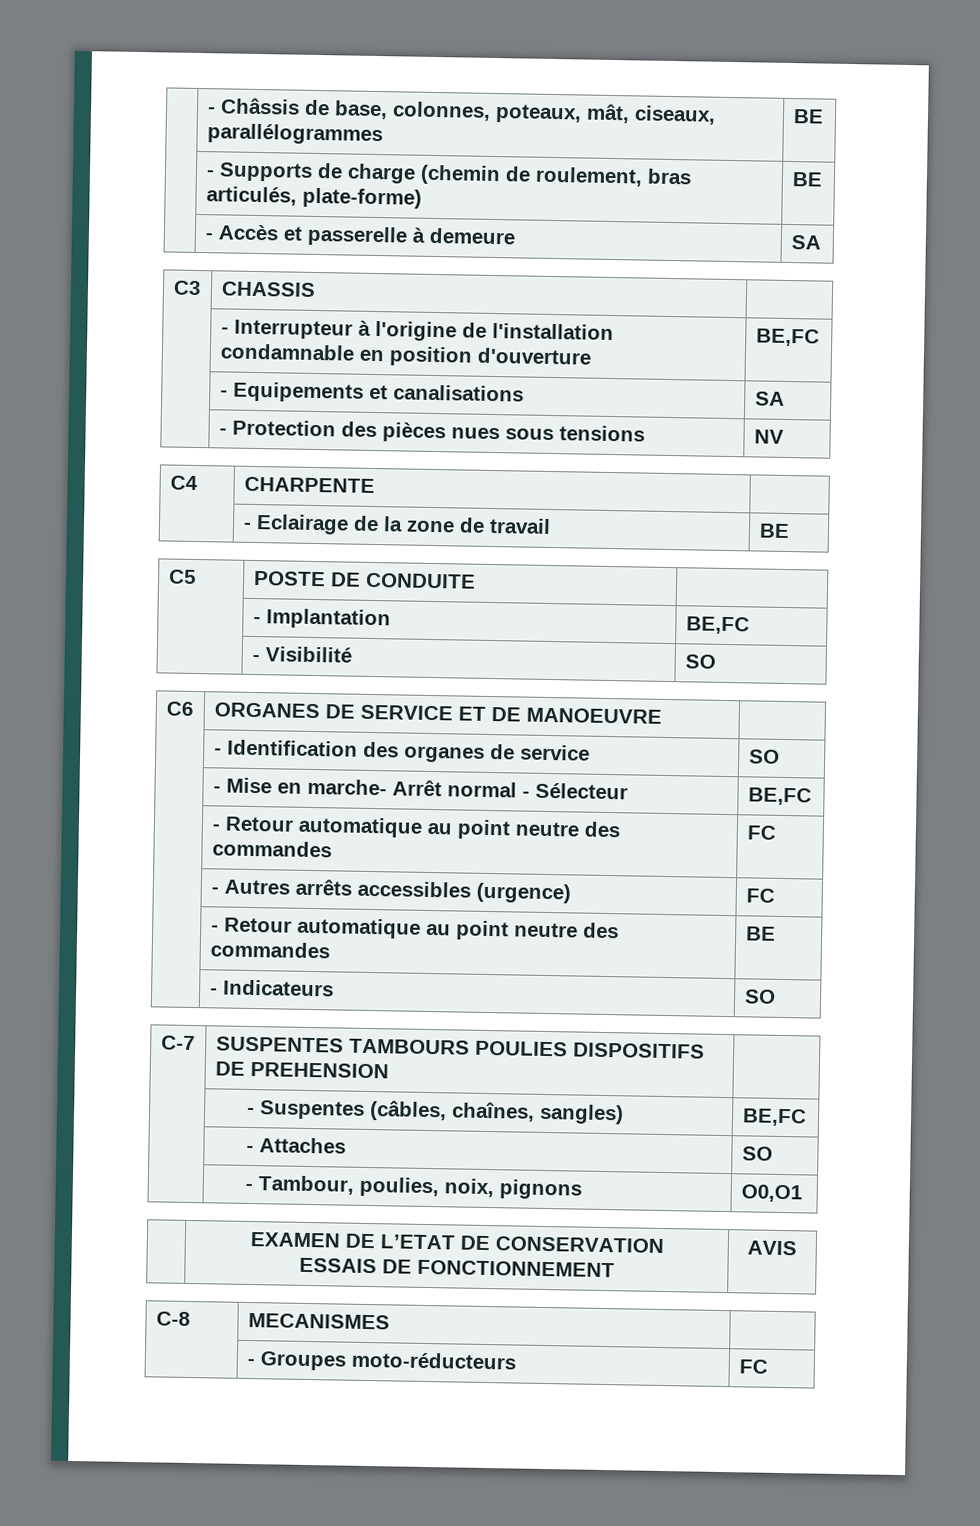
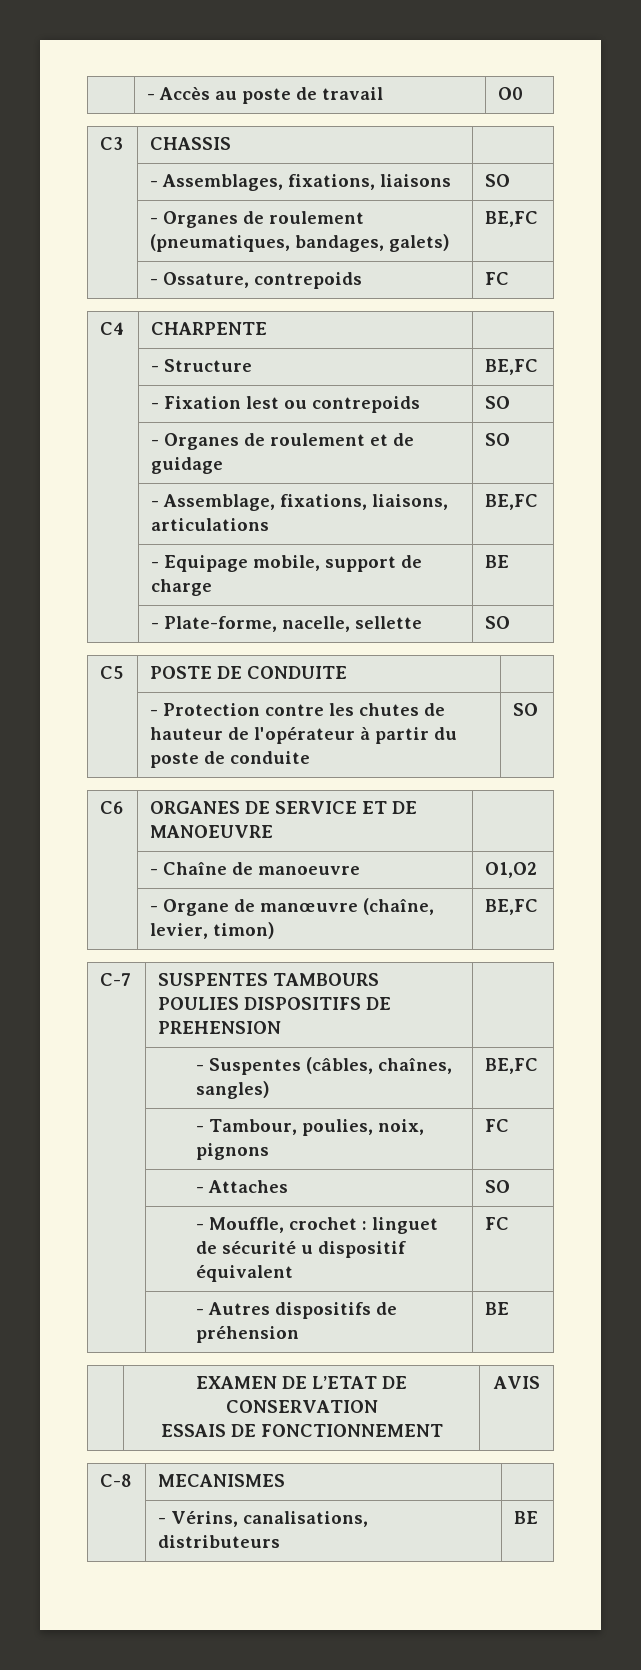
- | - Châssis de base, colonnes, poteaux, mât, ciseaux, parallélogrammes | BE
- | - Supports de charge (chemin de roulement, bras articulés, plate-forme) | BE
- | - Accès et passerelle à demeure | SA
+ | - Accès au poste de travail | O0
  C3 | CHASSIS |
- | - Interrupteur à l'origine de l'installation condamnable en position d'ouverture | BE,FC
- | - Equipements et canalisations | SA
- | - Protection des pièces nues sous tensions | NV
+ | - Assemblages, fixations, liaisons | SO
+ | - Organes de roulement (pneumatiques, bandages, galets) | BE,FC
+ | - Ossature, contrepoids | FC
  C4 | CHARPENTE |
- | - Eclairage de la zone de travail | BE
+ | - Structure | BE,FC
+ | - Fixation lest ou contrepoids | SO
+ | - Organes de roulement et de guidage | SO
+ | - Assemblage, fixations, liaisons, articulations | BE,FC
+ | - Equipage mobile, support de charge | BE
+ | - Plate-forme, nacelle, sellette | SO
- | - Implantation | BE,FC
- | - Visibilité | SO
+ | - Protection contre les chutes de hauteur de l'opérateur à partir du poste de conduite | SO
- | - Identification des organes de service | SO
- | - Mise en marche- Arrêt normal - Sélecteur | BE,FC
- | - Retour automatique au point neutre des commandes | FC
- | - Autres arrêts accessibles (urgence) | FC
- | - Retour automatique au point neutre des commandes | BE
- | - Indicateurs | SO
+ | - Chaîne de manoeuvre | O1,O2
+ | - Organe de manœuvre (chaîne, levier, timon) | BE,FC
+ | - Tambour, poulies, noix, pignons | FC
  | - Attaches | SO
- | - Tambour, poulies, noix, pignons | O0,O1
+ | - Mouffle, crochet : linguet de sécurité u dispositif équivalent | FC
+ | - Autres dispositifs de préhension | BE
- | - Groupes moto-réducteurs | FC
+ | - Vérins, canalisations, distributeurs | BE

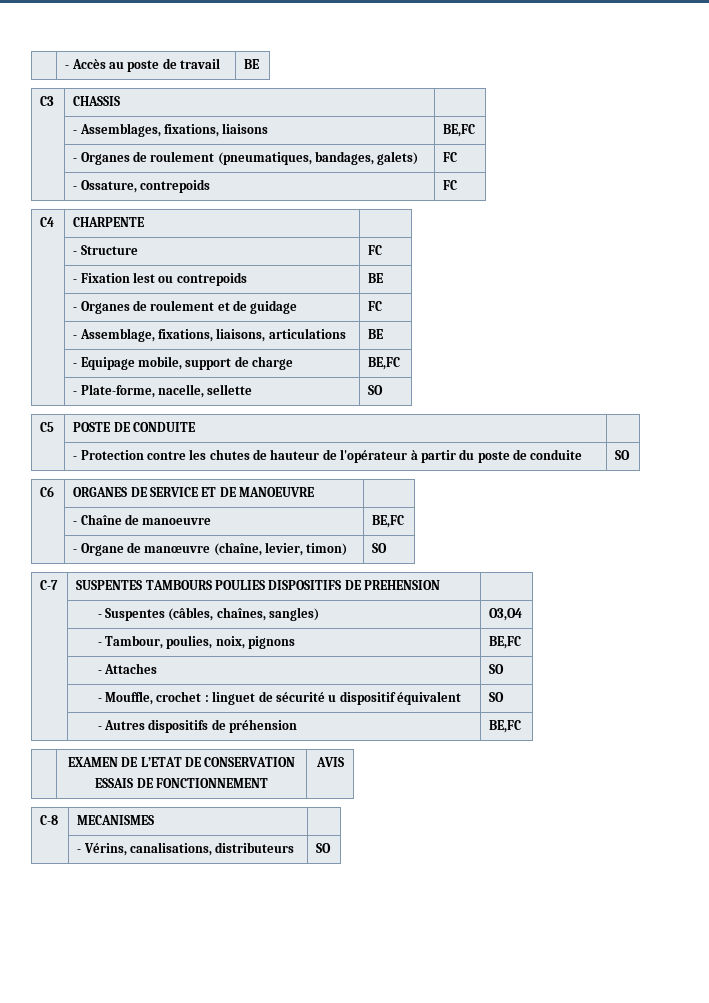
- | - Accès au poste de travail | O0
+ | - Accès au poste de travail | BE
- | - Assemblages, fixations, liaisons | SO
+ | - Assemblages, fixations, liaisons | BE,FC
- | - Organes de roulement (pneumatiques, bandages, galets) | BE,FC
+ | - Organes de roulement (pneumatiques, bandages, galets) | FC
- | - Structure | BE,FC
+ | - Structure | FC
- | - Fixation lest ou contrepoids | SO
+ | - Fixation lest ou contrepoids | BE
- | - Organes de roulement et de guidage | SO
+ | - Organes de roulement et de guidage | FC
- | - Assemblage, fixations, liaisons, articulations | BE,FC
+ | - Assemblage, fixations, liaisons, articulations | BE
- | - Equipage mobile, support de charge | BE
+ | - Equipage mobile, support de charge | BE,FC
- | - Chaîne de manoeuvre | O1,O2
+ | - Chaîne de manoeuvre | BE,FC
- | - Organe de manœuvre (chaîne, levier, timon) | BE,FC
+ | - Organe de manœuvre (chaîne, levier, timon) | SO
- | - Suspentes (câbles, chaînes, sangles) | BE,FC
+ | - Suspentes (câbles, chaînes, sangles) | O3,O4
- | - Tambour, poulies, noix, pignons | FC
+ | - Tambour, poulies, noix, pignons | BE,FC
- | - Mouffle, crochet : linguet de sécurité u dispositif équivalent | FC
+ | - Mouffle, crochet : linguet de sécurité u dispositif équivalent | SO
- | - Autres dispositifs de préhension | BE
+ | - Autres dispositifs de préhension | BE,FC
- | - Vérins, canalisations, distributeurs | BE
+ | - Vérins, canalisations, distributeurs | SO

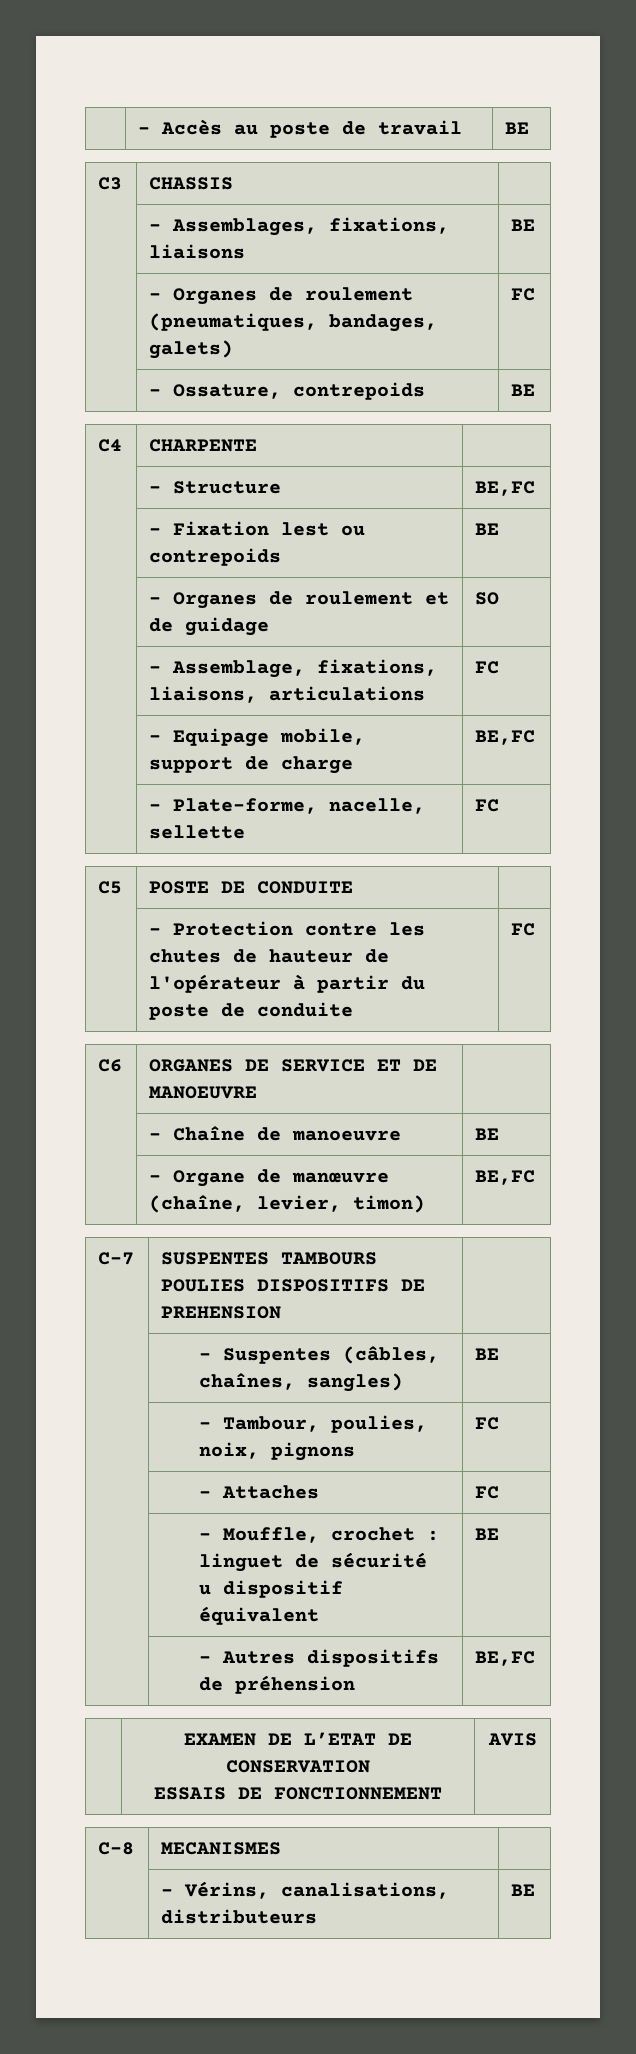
- | - Assemblages, fixations, liaisons | BE,FC
+ | - Assemblages, fixations, liaisons | BE
- | - Ossature, contrepoids | FC
+ | - Ossature, contrepoids | BE
- | - Structure | FC
+ | - Structure | BE,FC
- | - Organes de roulement et de guidage | FC
+ | - Organes de roulement et de guidage | SO
- | - Assemblage, fixations, liaisons, articulations | BE
+ | - Assemblage, fixations, liaisons, articulations | FC
- | - Plate-forme, nacelle, sellette | SO
+ | - Plate-forme, nacelle, sellette | FC
- | - Protection contre les chutes de hauteur de l'opérateur à partir du poste de conduite | SO
+ | - Protection contre les chutes de hauteur de l'opérateur à partir du poste de conduite | FC
- | - Chaîne de manoeuvre | BE,FC
+ | - Chaîne de manoeuvre | BE
- | - Organe de manœuvre (chaîne, levier, timon) | SO
+ | - Organe de manœuvre (chaîne, levier, timon) | BE,FC
- | - Suspentes (câbles, chaînes, sangles) | O3,O4
+ | - Suspentes (câbles, chaînes, sangles) | BE
- | - Tambour, poulies, noix, pignons | BE,FC
+ | - Tambour, poulies, noix, pignons | FC
- | - Attaches | SO
+ | - Attaches | FC
- | - Mouffle, crochet : linguet de sécurité u dispositif équivalent | SO
+ | - Mouffle, crochet : linguet de sécurité u dispositif équivalent | BE
- | - Vérins, canalisations, distributeurs | SO
+ | - Vérins, canalisations, distributeurs | BE

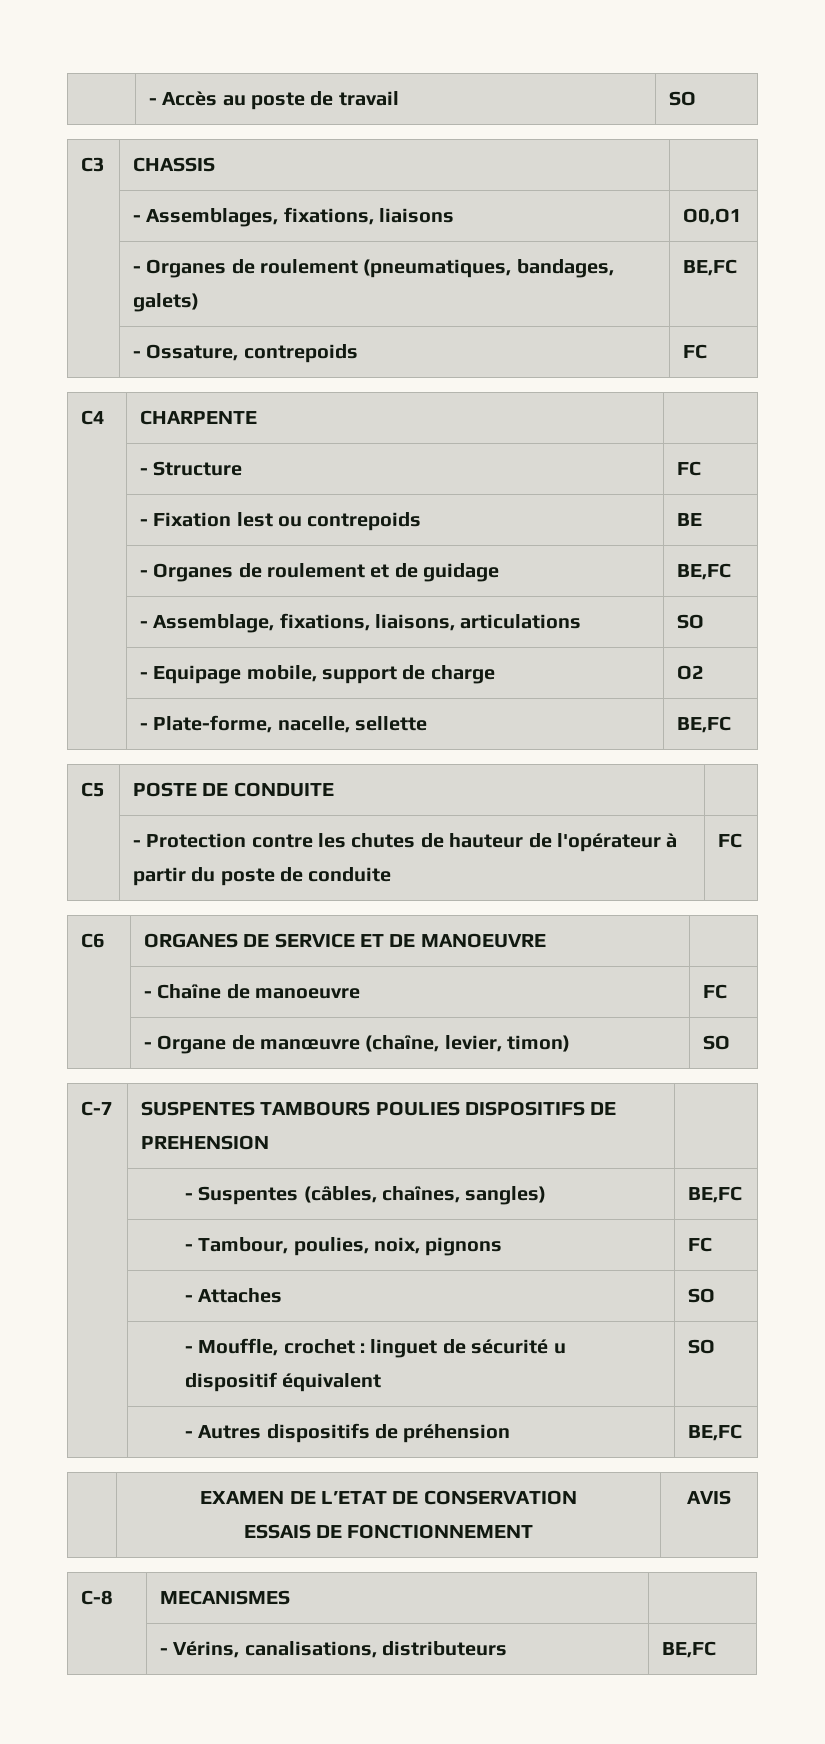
- | - Accès au poste de travail | BE
+ | - Accès au poste de travail | SO
- | - Assemblages, fixations, liaisons | BE
+ | - Assemblages, fixations, liaisons | O0,O1
- | - Organes de roulement (pneumatiques, bandages, galets) | FC
+ | - Organes de roulement (pneumatiques, bandages, galets) | BE,FC
- | - Ossature, contrepoids | BE
+ | - Ossature, contrepoids | FC
- | - Structure | BE,FC
+ | - Structure | FC
- | - Organes de roulement et de guidage | SO
+ | - Organes de roulement et de guidage | BE,FC
- | - Assemblage, fixations, liaisons, articulations | FC
+ | - Assemblage, fixations, liaisons, articulations | SO
- | - Equipage mobile, support de charge | BE,FC
+ | - Equipage mobile, support de charge | O2
- | - Plate-forme, nacelle, sellette | FC
+ | - Plate-forme, nacelle, sellette | BE,FC
- | - Chaîne de manoeuvre | BE
+ | - Chaîne de manoeuvre | FC
- | - Organe de manœuvre (chaîne, levier, timon) | BE,FC
+ | - Organe de manœuvre (chaîne, levier, timon) | SO
- | - Suspentes (câbles, chaînes, sangles) | BE
+ | - Suspentes (câbles, chaînes, sangles) | BE,FC
- | - Attaches | FC
+ | - Attaches | SO
- | - Mouffle, crochet : linguet de sécurité u dispositif équivalent | BE
+ | - Mouffle, crochet : linguet de sécurité u dispositif équivalent | SO
- | - Vérins, canalisations, distributeurs | BE
+ | - Vérins, canalisations, distributeurs | BE,FC

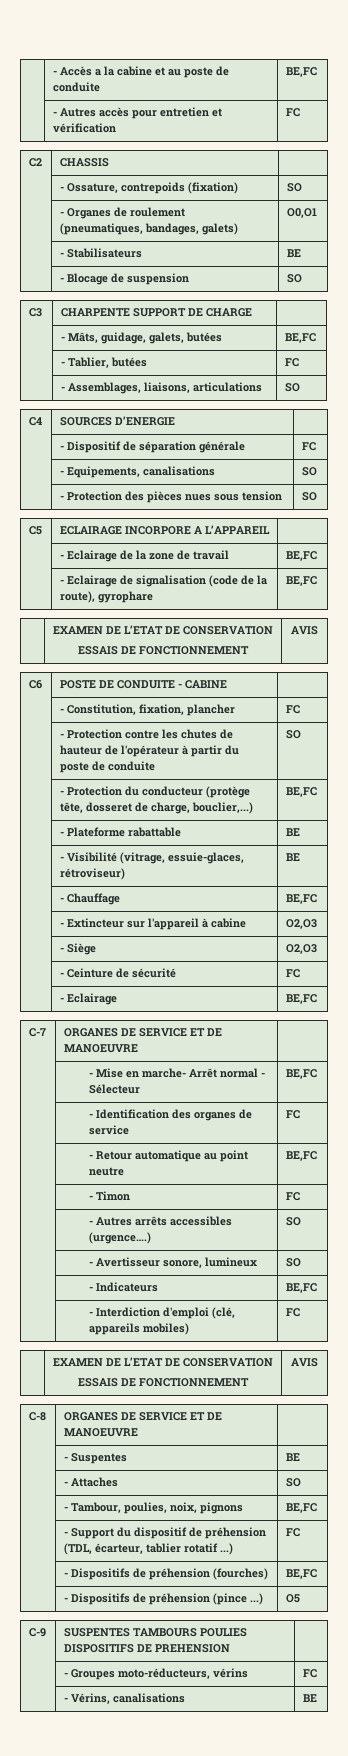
- | - Accès au poste de travail | SO
- C3 | CHASSIS |
- | - Assemblages, fixations, liaisons | O0,O1
+ | - Accès a la cabine et au poste de conduite | BE,FC
+ | - Autres accès pour entretien et vérification | FC
+ C2 | CHASSIS |
+ | - Ossature, contrepoids (fixation) | SO
- | - Organes de roulement (pneumatiques, bandages, galets) | BE,FC
- | - Ossature, contrepoids | FC
- C4 | CHARPENTE |
- | - Structure | FC
- | - Fixation lest ou contrepoids | BE
- | - Organes de roulement et de guidage | BE,FC
- | - Assemblage, fixations, liaisons, articulations | SO
- | - Equipage mobile, support de charge | O2
- | - Plate-forme, nacelle, sellette | BE,FC
- C5 | POSTE DE CONDUITE |
+ | - Organes de roulement (pneumatiques, bandages, galets) | O0,O1
+ | - Stabilisateurs | BE
+ | - Blocage de suspension | SO
+ C3 | CHARPENTE SUPPORT DE CHARGE |
+ | - Mâts, guidage, galets, butées | BE,FC
+ | - Tablier, butées | FC
+ | - Assemblages, liaisons, articulations | SO
+ C4 | SOURCES D’ENERGIE |
+ | - Dispositif de séparation générale | FC
+ | - Equipements, canalisations | SO
+ | - Protection des pièces nues sous tension | SO
+ C5 | ECLAIRAGE INCORPORE A L’APPAREIL |
+ | - Eclairage de la zone de travail | BE,FC
+ | - Eclairage de signalisation (code de la route), gyrophare | BE,FC
+ | EXAMEN DE L’ETAT DE CONSERVATION
+ ESSAIS DE FONCTIONNEMENT | AVIS
+ C6 | POSTE DE CONDUITE - CABINE |
+ | - Constitution, fixation, plancher | FC
- | - Protection contre les chutes de hauteur de l'opérateur à partir du poste de conduite | FC
- C6 | ORGANES DE SERVICE ET DE MANOEUVRE |
- | - Chaîne de manoeuvre | FC
- | - Organe de manœuvre (chaîne, levier, timon) | SO
- C-7 | SUSPENTES TAMBOURS POULIES DISPOSITIFS DE PREHENSION |
- | - Suspentes (câbles, chaînes, sangles) | BE,FC
- | - Tambour, poulies, noix, pignons | FC
- | - Attaches | SO
- | - Mouffle, crochet : linguet de sécurité u dispositif équivalent | SO
- | - Autres dispositifs de préhension | BE,FC
+ | - Protection contre les chutes de hauteur de l'opérateur à partir du poste de conduite | SO
+ | - Protection du conducteur (protège tête, dosseret de charge, bouclier,...) | BE,FC
+ | - Plateforme rabattable | BE
+ | - Visibilité (vitrage, essuie-glaces, rétroviseur) | BE
+ | - Chauffage | BE,FC
+ | - Extincteur sur l'appareil à cabine | O2,O3
+ | - Siège | O2,O3
+ | - Ceinture de sécurité | FC
+ | - Eclairage | BE,FC
+ C-7 | ORGANES DE SERVICE ET DE MANOEUVRE |
+ | - Mise en marche- Arrêt normal - Sélecteur | BE,FC
+ | - Identification des organes de service | FC
+ | - Retour automatique au point neutre | BE,FC
+ | - Timon | FC
+ | - Autres arrêts accessibles (urgence….) | SO
+ | - Avertisseur sonore, lumineux | SO
+ | - Indicateurs | BE,FC
+ | - Interdiction d'emploi (clé, appareils mobiles) | FC
- C-8 | MECANISMES |
- | - Vérins, canalisations, distributeurs | BE,FC
+ C-8 | ORGANES DE SERVICE ET DE MANOEUVRE |
+ | - Suspentes | BE
+ | - Attaches | SO
+ | - Tambour, poulies, noix, pignons | BE,FC
+ | - Support du dispositif de préhension (TDL, écarteur, tablier rotatif ...) | FC
+ | - Dispositifs de préhension (fourches) | BE,FC
+ | - Dispositifs de préhension (pince ...) | O5
+ C-9 | SUSPENTES TAMBOURS POULIES DISPOSITIFS DE PREHENSION |
+ | - Groupes moto-réducteurs, vérins | FC
+ | - Vérins, canalisations | BE

